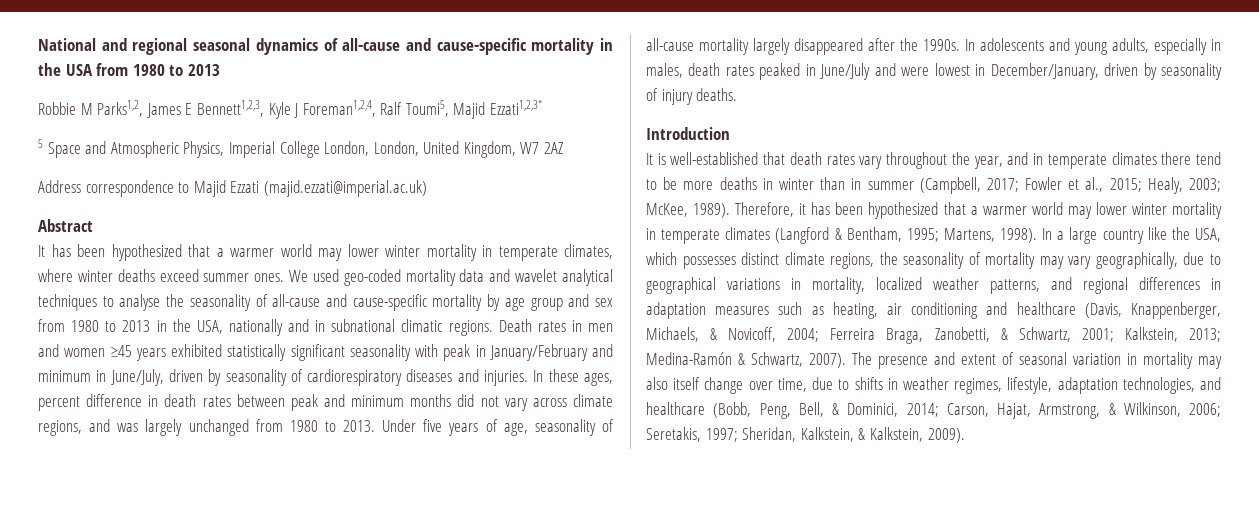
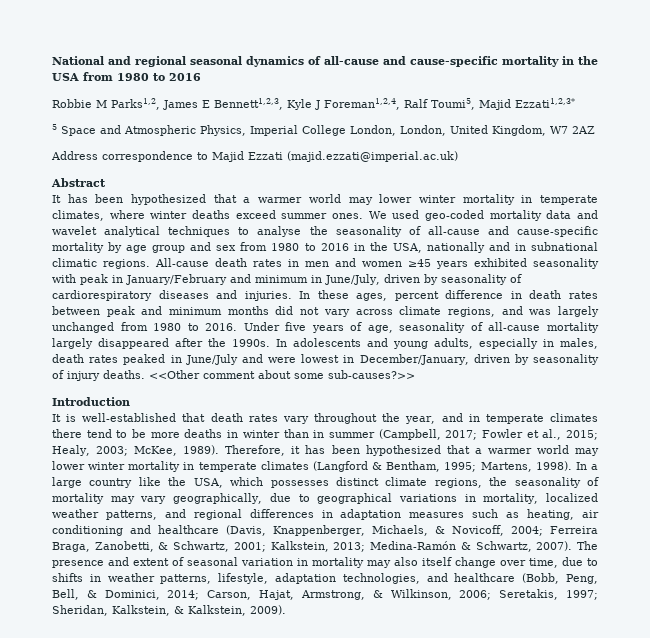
- National and regional seasonal dynamics of all-cause and cause-specific mortality in the USA from 1980 to 2013
+ National and regional seasonal dynamics of all-cause and cause-specific mortality in the USA from 1980 to 2016
- We used geo-coded mortality data and wavelet analytical techniques to analyse the seasonality of all-cause and cause-specific mortality by age group and sex from 1980 to 2013 in the USA, nationally and in subnational climatic regions.
+ We used geo-coded mortality data and wavelet analytical techniques to analyse the seasonality of all-cause and cause-specific mortality by age group and sex from 1980 to 2016 in the USA, nationally and in subnational climatic regions.
- Death rates in men and women ≥45 years exhibited statistically significant seasonality with peak in January/February and minimum in June/July, driven by seasonality of cardiorespiratory diseases and injuries.
+ All-cause death rates in men and women ≥45 years exhibited seasonality with peak in January/February and minimum in June/July, driven by seasonality of cardiorespiratory diseases and injuries.
- In these ages, percent difference in death rates between peak and minimum months did not vary across climate regions, and was largely unchanged from 1980 to 2013.
+ In these ages, percent difference in death rates between peak and minimum months did not vary across climate regions, and was largely unchanged from 1980 to 2016.
+ <<Other comment about some sub-causes?>>
- The presence and extent of seasonal variation in mortality may also itself change over time, due to shifts in weather regimes, lifestyle, adaptation technologies, and healthcare (Bobb, Peng, Bell, & Dominici, 2014; Carson, Hajat, Armstrong, & Wilkinson, 2006; Seretakis, 1997; Sheridan, Kalkstein, & Kalkstein, 2009).
+ The presence and extent of seasonal variation in mortality may also itself change over time, due to shifts in weather patterns, lifestyle, adaptation technologies, and healthcare (Bobb, Peng, Bell, & Dominici, 2014; Carson, Hajat, Armstrong, & Wilkinson, 2006; Seretakis, 1997; Sheridan, Kalkstein, & Kalkstein, 2009).

